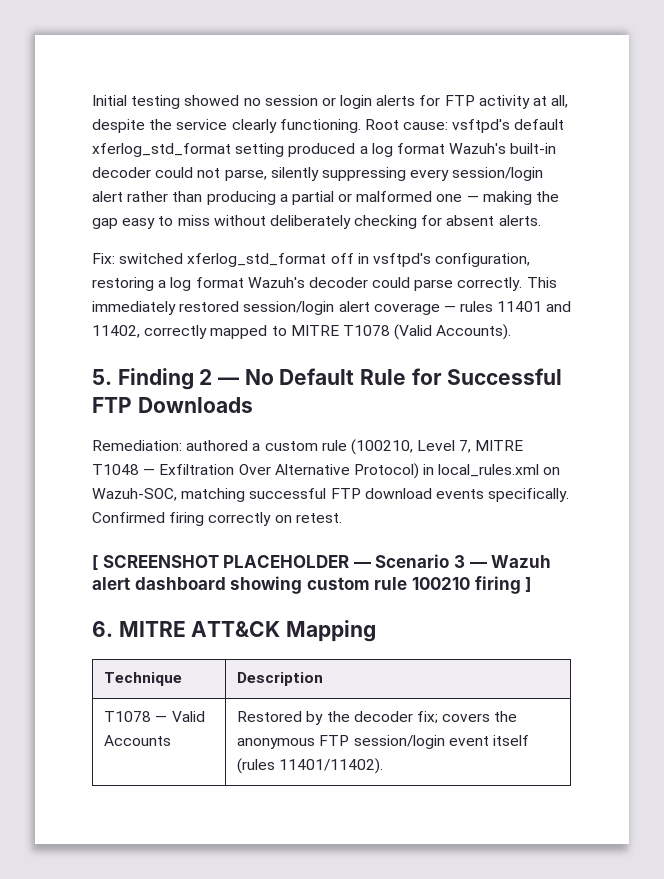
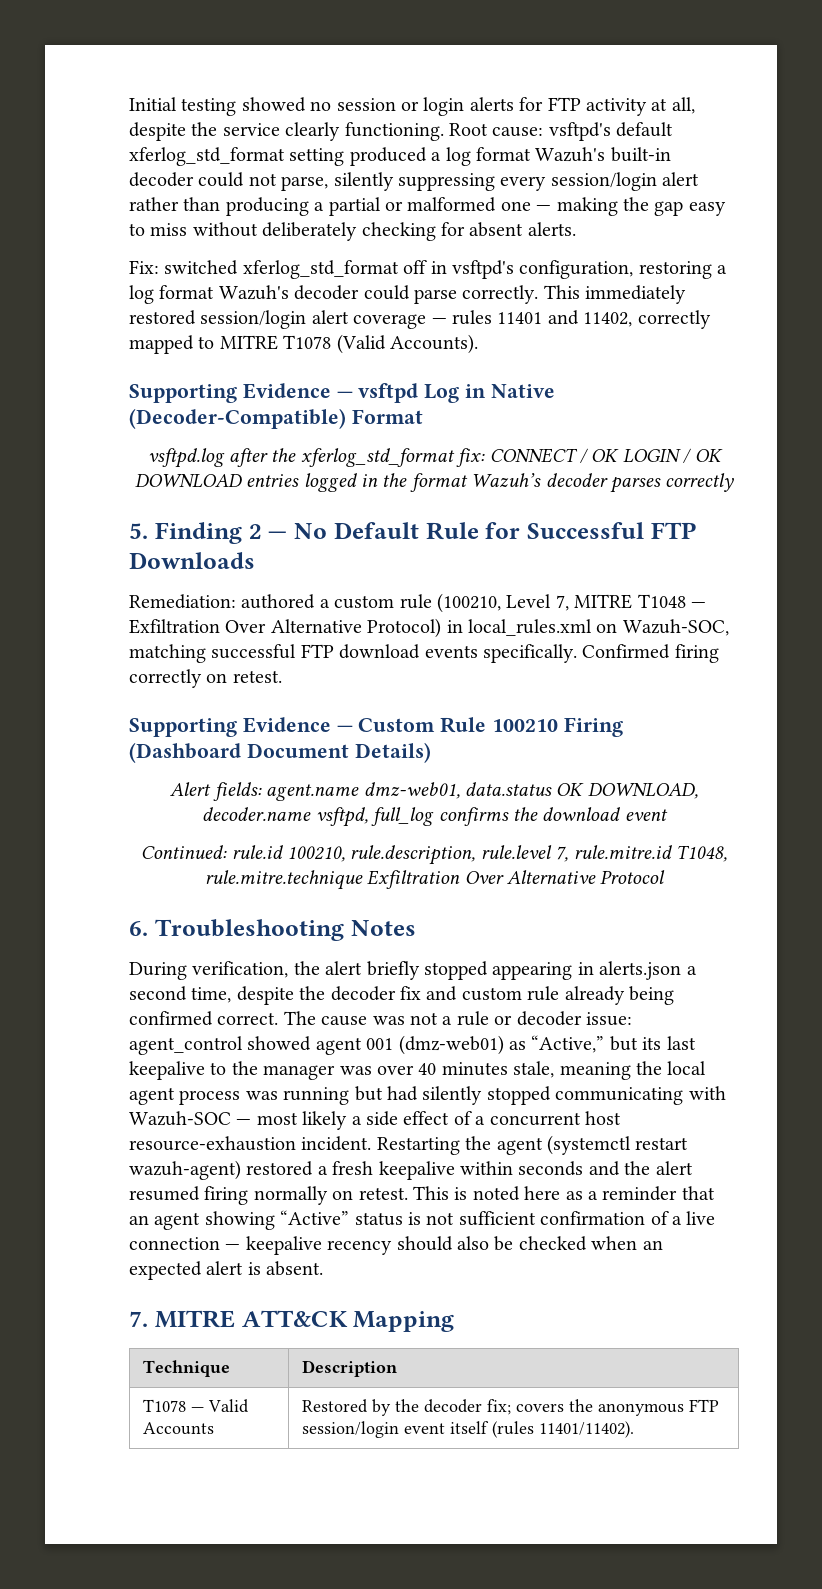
+ Supporting Evidence — vsftpd Log in Native (Decoder-Compatible) Format
+ vsftpd.log after the xferlog_std_format fix: CONNECT / OK LOGIN / OK DOWNLOAD entries logged in the format Wazuh’s decoder parses correctly
- [ SCREENSHOT PLACEHOLDER — Scenario 3 — Wazuh alert dashboard showing custom rule 100210 firing ]
- 6. MITRE ATT&CK Mapping
+ Supporting Evidence — Custom Rule 100210 Firing (Dashboard Document Details)
+ Alert fields: agent.name dmz-web01, data.status OK DOWNLOAD, decoder.name vsftpd, full_log confirms the download event
+ Continued: rule.id 100210, rule.description, rule.level 7, rule.mitre.id T1048, rule.mitre.technique Exfiltration Over Alternative Protocol
+ 6. Troubleshooting Notes
+ During verification, the alert briefly stopped appearing in alerts.json a second time, despite the decoder fix and custom rule already being confirmed correct. The cause was not a rule or decoder issue: agent_control showed agent 001 (dmz-web01) as “Active,” but its last keepalive to the manager was over 40 minutes stale, meaning the local agent process was running but had silently stopped communicating with Wazuh-SOC — most likely a side effect of a concurrent host resource-exhaustion incident. Restarting the agent (systemctl restart wazuh-agent) restored a fresh keepalive within seconds and the alert resumed firing normally on retest. This is noted here as a reminder that an agent showing “Active” status is not sufficient confirmation of a live connection — keepalive recency should also be checked when an expected alert is absent.
+ 7. MITRE ATT&CK Mapping

